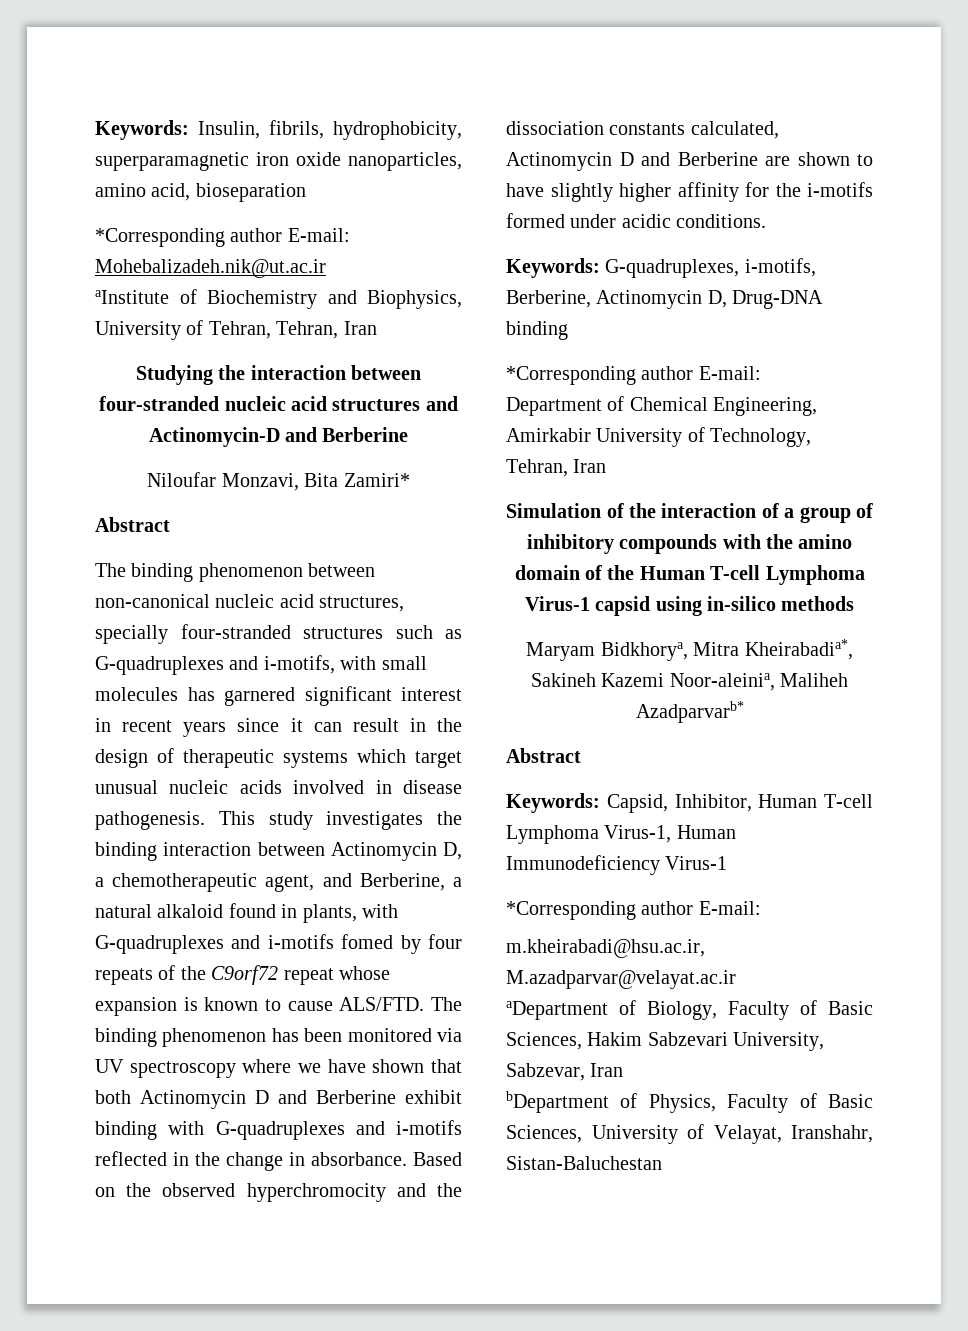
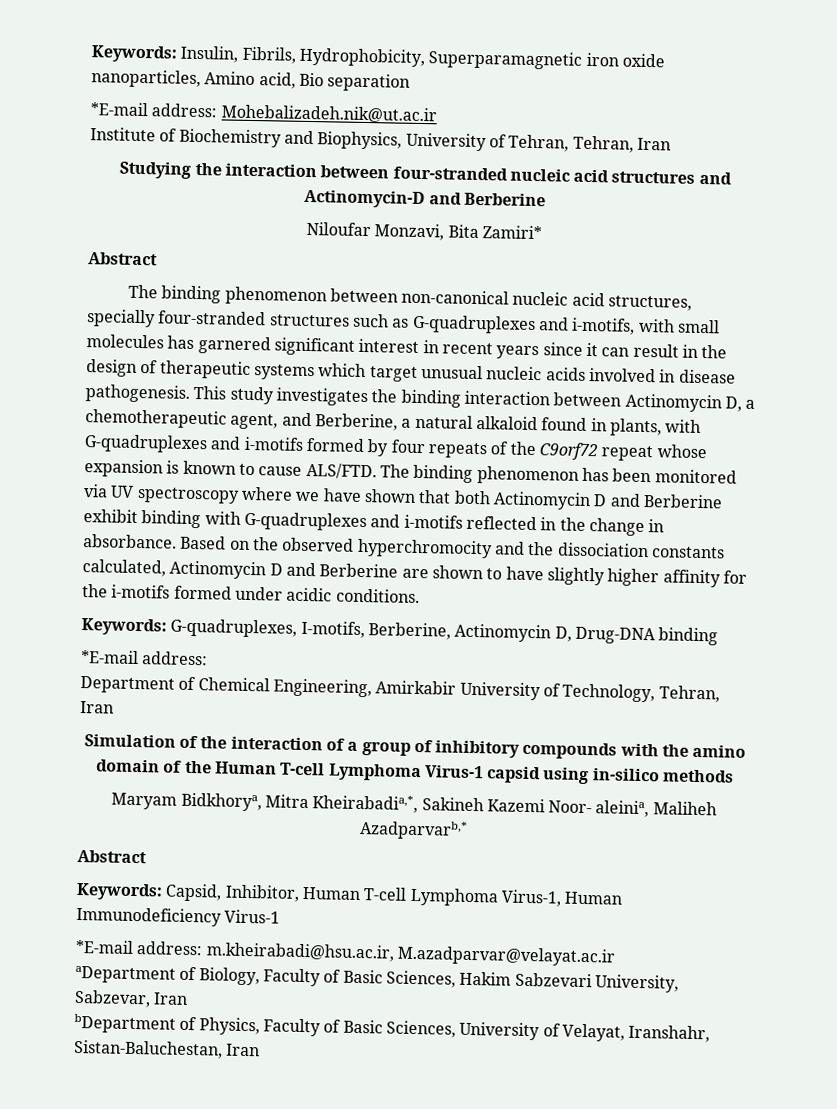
- Keywords: Insulin, fibrils, hydrophobicity, superparamagnetic iron oxide nanoparticles, amino acid, bioseparation
- *Corresponding author E-mail: Mohebalizadeh.nik@ut.ac.ir
+ Keywords: Insulin, Fibrils, Hydrophobicity, Superparamagnetic iron oxide nanoparticles, Amino acid, Bio separation
+ *E-mail address: Mohebalizadeh.nik@ut.ac.ir
- aInstitute of Biochemistry and Biophysics, University of Tehran, Tehran, Iran
+ Institute of Biochemistry and Biophysics, University of Tehran, Tehran, Iran
- This study investigates the binding interaction between Actinomycin D, a chemotherapeutic agent, and Berberine, a natural alkaloid found in plants, with G-quadruplexes and i-motifs fomed by four repeats of the C9orf72 repeat whose expansion is known to cause ALS/FTD.
+ This study investigates the binding interaction between Actinomycin D, a chemotherapeutic agent, and Berberine, a natural alkaloid found in plants, with G-quadruplexes and i-motifs formed by four repeats of the C9orf72 repeat whose expansion is known to cause ALS/FTD.
- Keywords: G-quadruplexes, i-motifs, Berberine, Actinomycin D, Drug-DNA binding
- *Corresponding author E-mail:
+ Keywords: G-quadruplexes, I-motifs, Berberine, Actinomycin D, Drug-DNA binding
+ *E-mail address:
- Maryam Bidkhorya, Mitra Kheirabadia*, Sakineh Kazemi Noor-aleinia, Maliheh Azadparvarb*
+ Maryam Bidkhorya, Mitra Kheirabadia,*, Sakineh Kazemi Noor- aleinia, Maliheh Azadparvarb,*
  Keywords: Capsid, Inhibitor, Human T-cell Lymphoma Virus-1, Human Immunodeficiency Virus-1
- *Corresponding author E-mail:
- m.kheirabadi@hsu.ac.ir, M.azadparvar@velayat.ac.ir
+ *E-mail address: m.kheirabadi@hsu.ac.ir, M.azadparvar@velayat.ac.ir
- bDepartment of Physics, Faculty of Basic Sciences, University of Velayat, Iranshahr, Sistan-Baluchestan
+ bDepartment of Physics, Faculty of Basic Sciences, University of Velayat, Iranshahr, Sistan-Baluchestan, Iran

